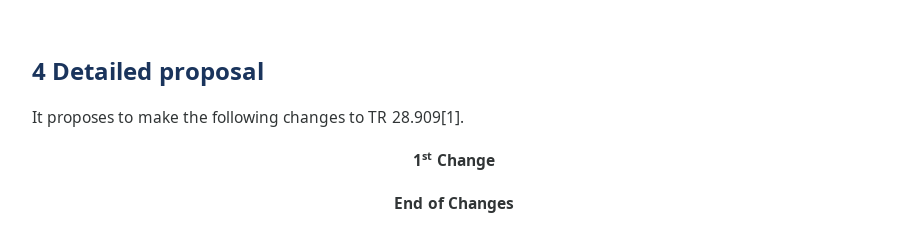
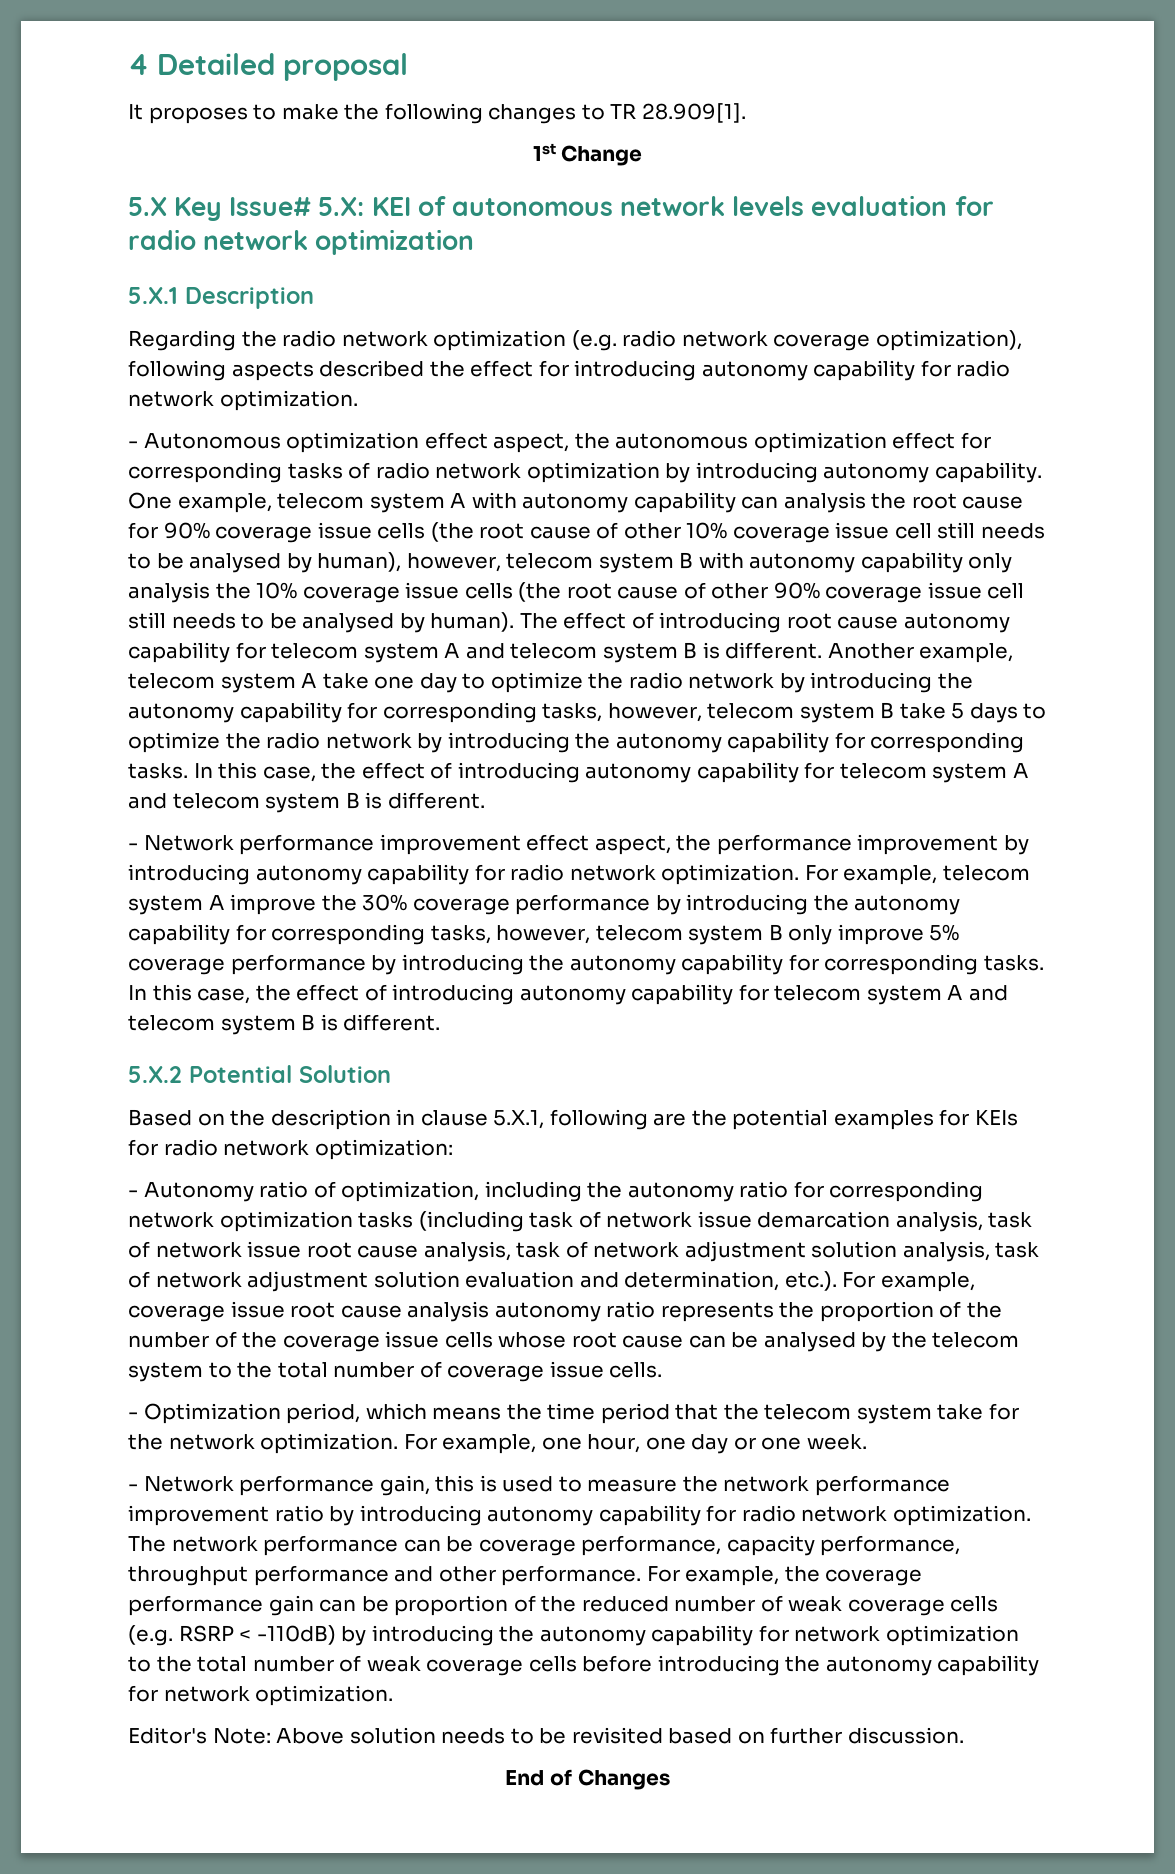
+ 5.X Key Issue# 5.X: KEI of autonomous network levels evaluation for radio network optimization
+ 5.X.1 Description
+ Regarding the radio network optimization (e.g. radio network coverage optimization), following aspects described the effect for introducing autonomy capability for radio network optimization.
+ - Autonomous optimization effect aspect, the autonomous optimization effect for corresponding tasks of radio network optimization by introducing autonomy capability. One example, telecom system A with autonomy capability can analysis the root cause for 90% coverage issue cells (the root cause of other 10% coverage issue cell still needs to be analysed by human), however, telecom system B with autonomy capability only analysis the 10% coverage issue cells (the root cause of other 90% coverage issue cell still needs to be analysed by human). The effect of introducing root cause autonomy capability for telecom system A and telecom system B is different. Another example, telecom system A take one day to optimize the radio network by introducing the autonomy capability for corresponding tasks, however, telecom system B take 5 days to optimize the radio network by introducing the autonomy capability for corresponding tasks. In this case, the effect of introducing autonomy capability for telecom system A and telecom system B is different.
+ - Network performance improvement effect aspect, the performance improvement by introducing autonomy capability for radio network optimization. For example, telecom system A improve the 30% coverage performance by introducing the autonomy capability for corresponding tasks, however, telecom system B only improve 5% coverage performance by introducing the autonomy capability for corresponding tasks. In this case, the effect of introducing autonomy capability for telecom system A and telecom system B is different.
+ 5.X.2 Potential Solution
+ Based on the description in clause 5.X.1, following are the potential examples for KEIs for radio network optimization:
+ - Autonomy ratio of optimization, including the autonomy ratio for corresponding network optimization tasks (including task of network issue demarcation analysis, task of network issue root cause analysis, task of network adjustment solution analysis, task of network adjustment solution evaluation and determination, etc.). For example, coverage issue root cause analysis autonomy ratio represents the proportion of the number of the coverage issue cells whose root cause can be analysed by the telecom system to the total number of coverage issue cells.
+ - Optimization period, which means the time period that the telecom system take for the network optimization. For example, one hour, one day or one week.
+ - Network performance gain, this is used to measure the network performance improvement ratio by introducing autonomy capability for radio network optimization. The network performance can be coverage performance, capacity performance, throughput performance and other performance. For example, the coverage performance gain can be proportion of the reduced number of weak coverage cells (e.g. RSRP < -110dB) by introducing the autonomy capability for network optimization to the total number of weak coverage cells before introducing the autonomy capability for network optimization.
+ Editor's Note: Above solution needs to be revisited based on further discussion.

